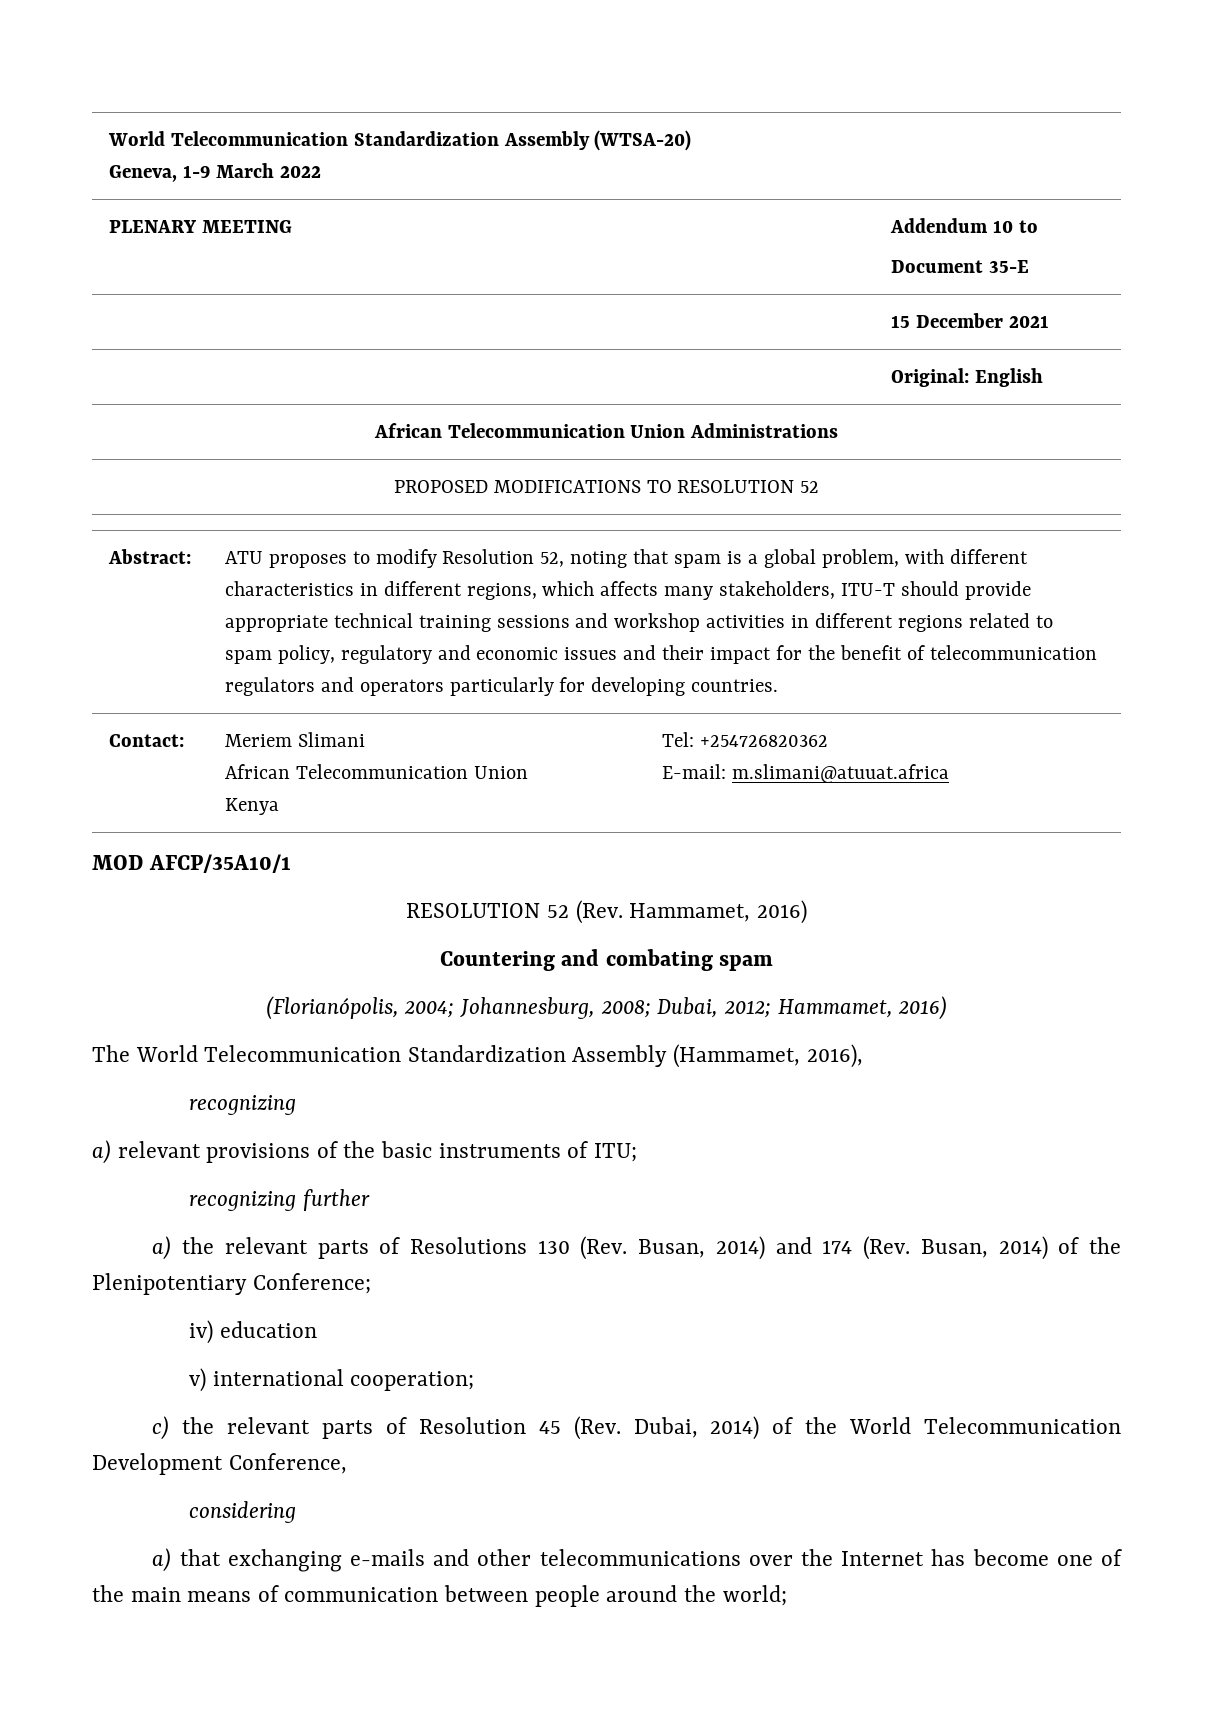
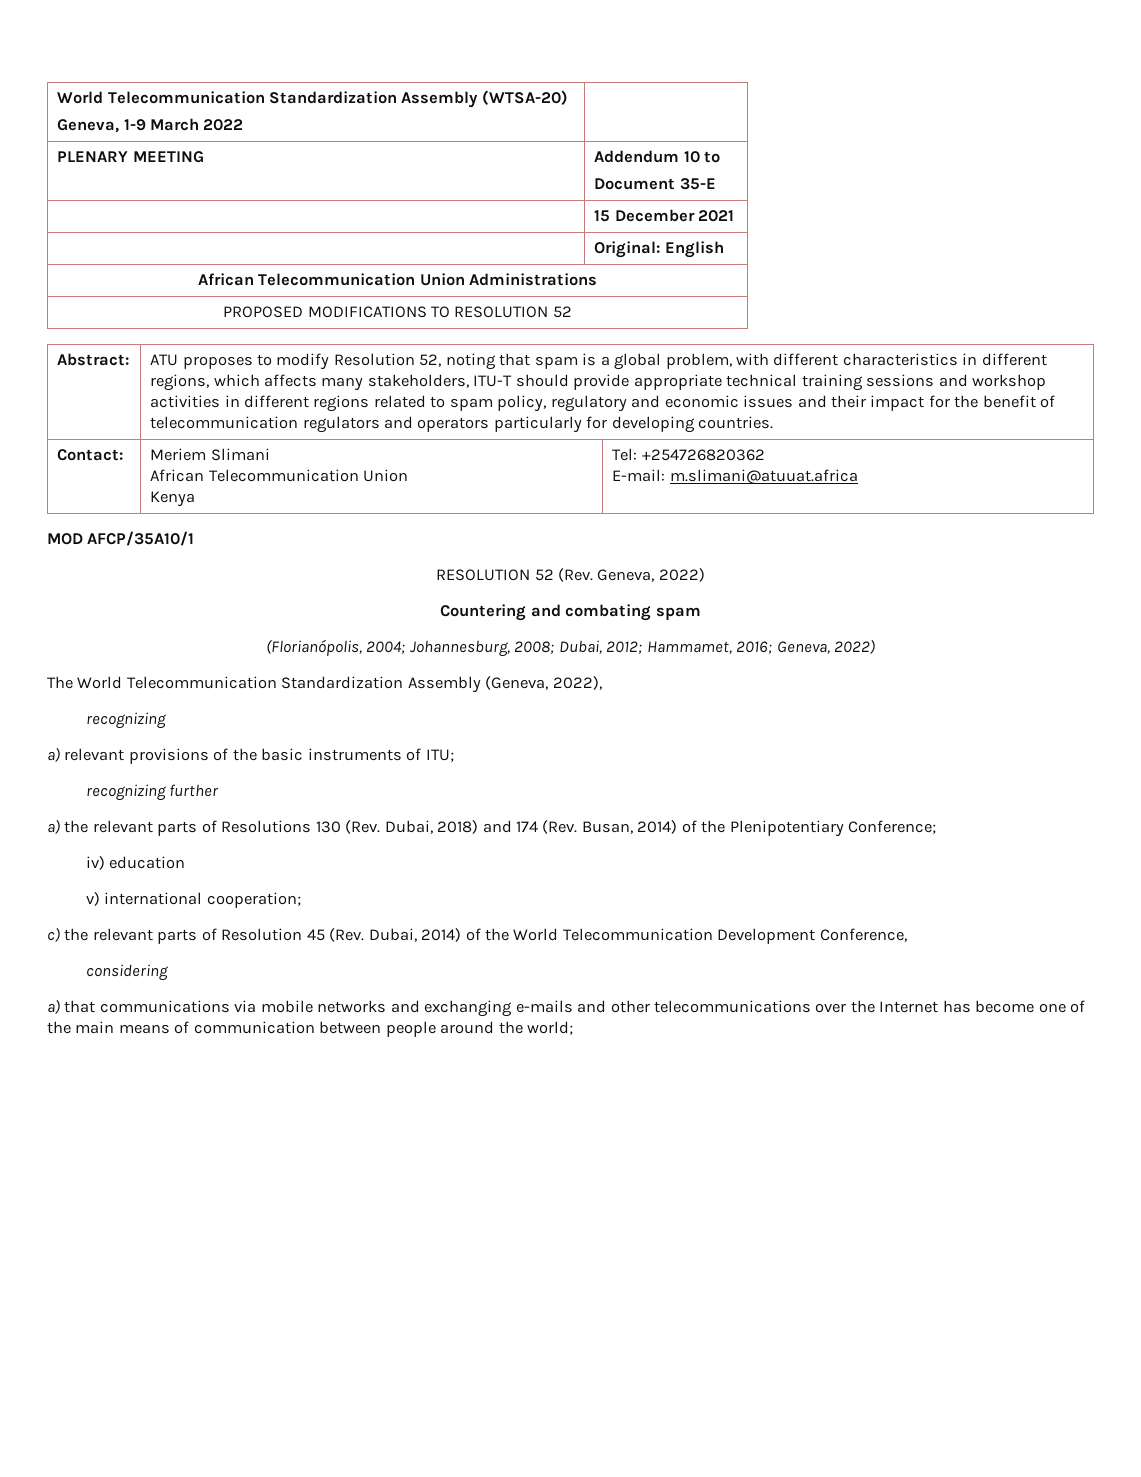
- RESOLUTION 52 (Rev. Hammamet, 2016)
+ RESOLUTION 52 (Rev. Geneva, 2022)
- (Florianópolis, 2004; Johannesburg, 2008; Dubai, 2012; Hammamet, 2016)
+ (Florianópolis, 2004; Johannesburg, 2008; Dubai, 2012; Hammamet, 2016; Geneva, 2022)
- The World Telecommunication Standardization Assembly (Hammamet, 2016),
+ The World Telecommunication Standardization Assembly (Geneva, 2022),
- a) the relevant parts of Resolutions 130 (Rev. Busan, 2014) and 174 (Rev. Busan, 2014) of the Plenipotentiary Conference;
+ a) the relevant parts of Resolutions 130 (Rev. Dubai, 2018) and 174 (Rev. Busan, 2014) of the Plenipotentiary Conference;
- a) that exchanging e-mails and other telecommunications over the Internet has become one of the main means of communication between people around the world;
+ a) that communications via mobile networks and exchanging e-mails and other telecommunications over the Internet has become one of the main means of communication between people around the world;

